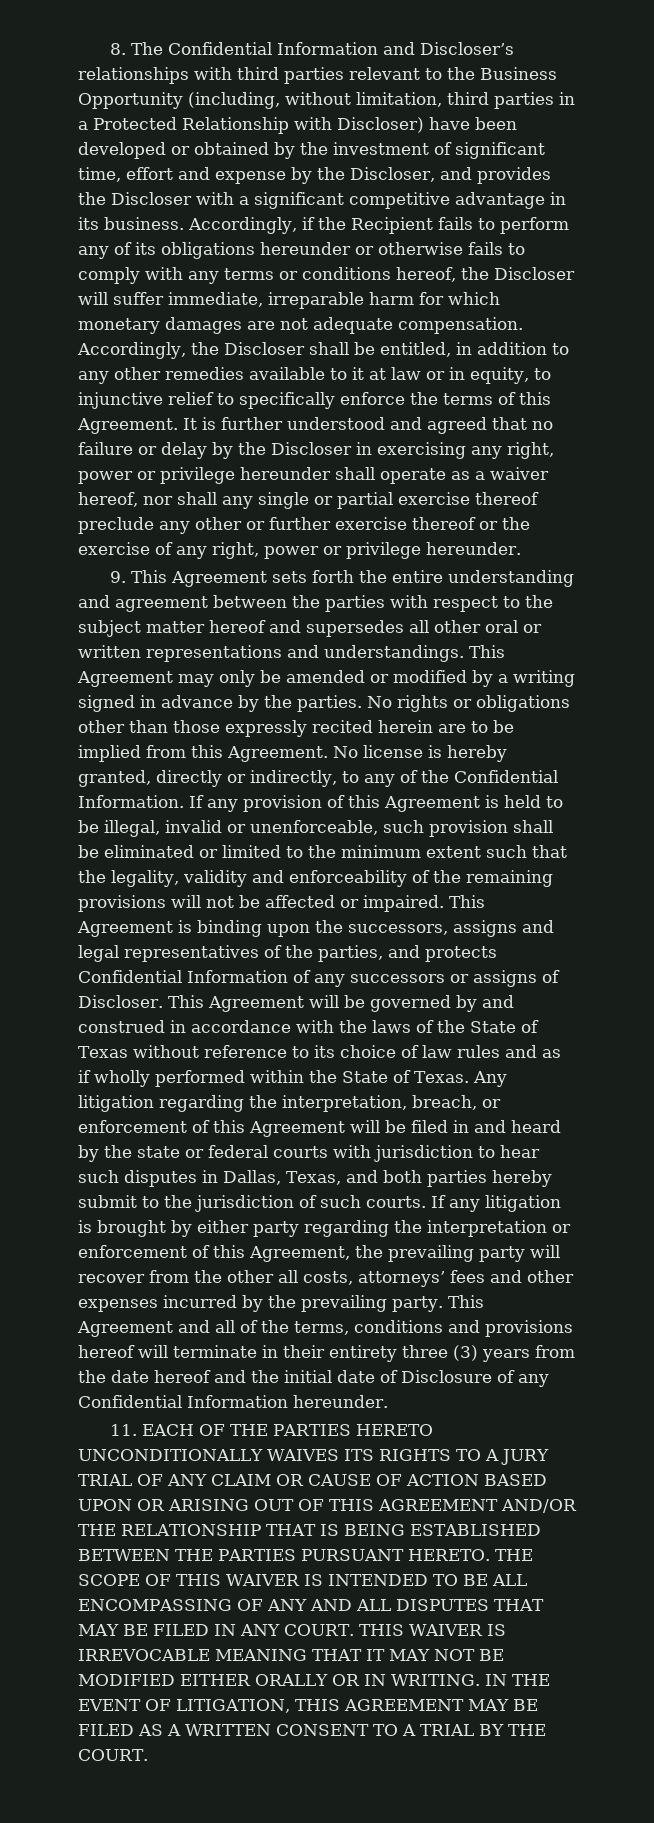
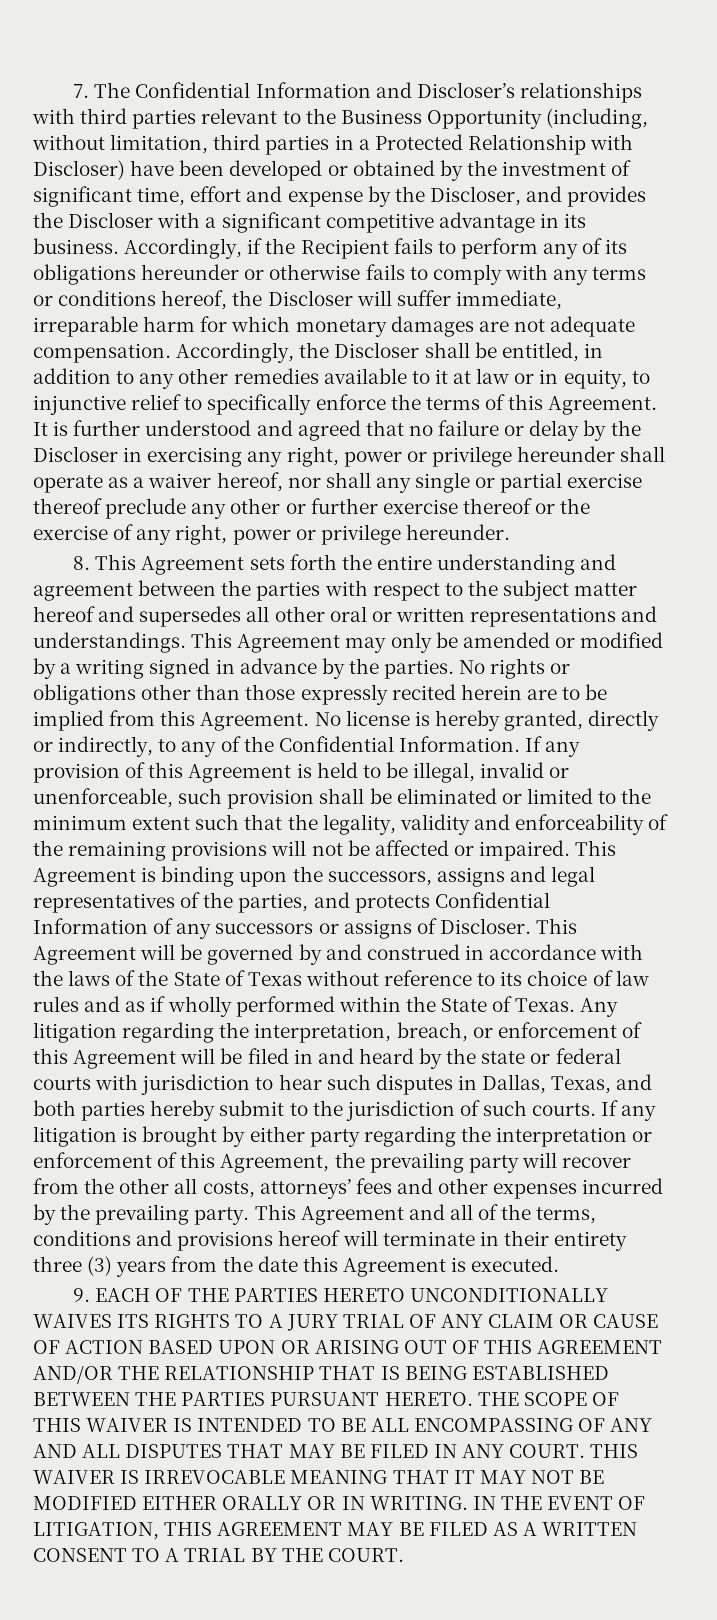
- 8. The Confidential Information and Discloser’s relationships with third parties relevant to the Business Opportunity (including, without limitation, third parties in a Protected Relationship with Discloser) have been developed or obtained by the investment of significant time, effort and expense by the Discloser, and provides the Discloser with a significant competitive advantage in its business.
+ 7. The Confidential Information and Discloser’s relationships with third parties relevant to the Business Opportunity (including, without limitation, third parties in a Protected Relationship with Discloser) have been developed or obtained by the investment of significant time, effort and expense by the Discloser, and provides the Discloser with a significant competitive advantage in its business.
- 9. This Agreement sets forth the entire understanding and agreement between the parties with respect to the subject matter hereof and supersedes all other oral or written representations and understandings.
+ 8. This Agreement sets forth the entire understanding and agreement between the parties with respect to the subject matter hereof and supersedes all other oral or written representations and understandings.
- This Agreement and all of the terms, conditions and provisions hereof will terminate in their entirety three (3) years from the date hereof and the initial date of Disclosure of any Confidential Information hereunder.
- 11. EACH OF THE PARTIES HERETO UNCONDITIONALLY WAIVES ITS RIGHTS TO A JURY TRIAL OF ANY CLAIM OR CAUSE OF ACTION BASED UPON OR ARISING OUT OF THIS AGREEMENT AND/OR THE RELATIONSHIP THAT IS BEING ESTABLISHED BETWEEN THE PARTIES PURSUANT HERETO.
+ This Agreement and all of the terms, conditions and provisions hereof will terminate in their entirety three (3) years from the date this Agreement is executed.
+ 9. EACH OF THE PARTIES HERETO UNCONDITIONALLY WAIVES ITS RIGHTS TO A JURY TRIAL OF ANY CLAIM OR CAUSE OF ACTION BASED UPON OR ARISING OUT OF THIS AGREEMENT AND/OR THE RELATIONSHIP THAT IS BEING ESTABLISHED BETWEEN THE PARTIES PURSUANT HERETO.

